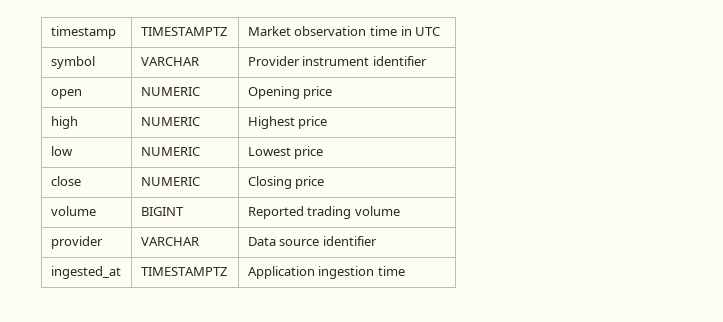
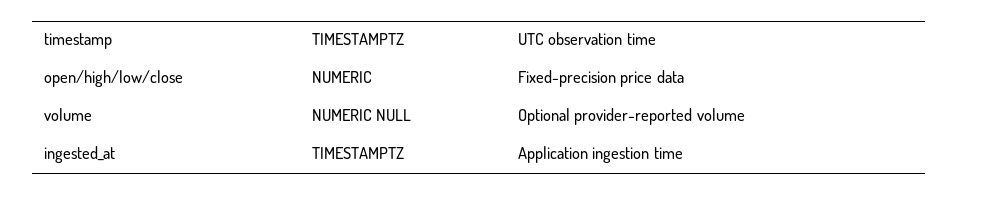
- timestamp | TIMESTAMPTZ | Market observation time in UTC
- symbol | VARCHAR | Provider instrument identifier
- open | NUMERIC | Opening price
- high | NUMERIC | Highest price
- low | NUMERIC | Lowest price
- close | NUMERIC | Closing price
- volume | BIGINT | Reported trading volume
- provider | VARCHAR | Data source identifier
+ timestamp | TIMESTAMPTZ | UTC observation time
+ open/high/low/close | NUMERIC | Fixed-precision price data
+ volume | NUMERIC NULL | Optional provider-reported volume

